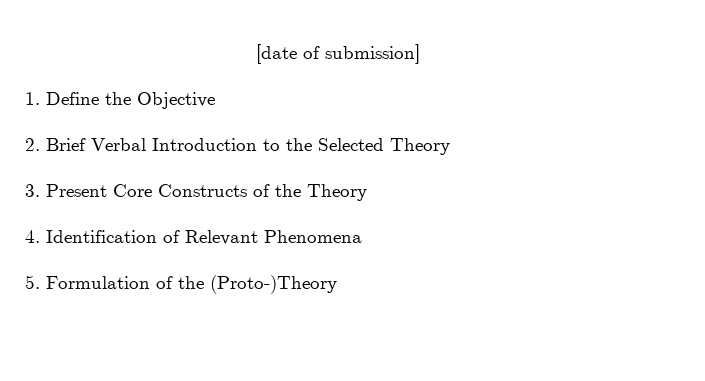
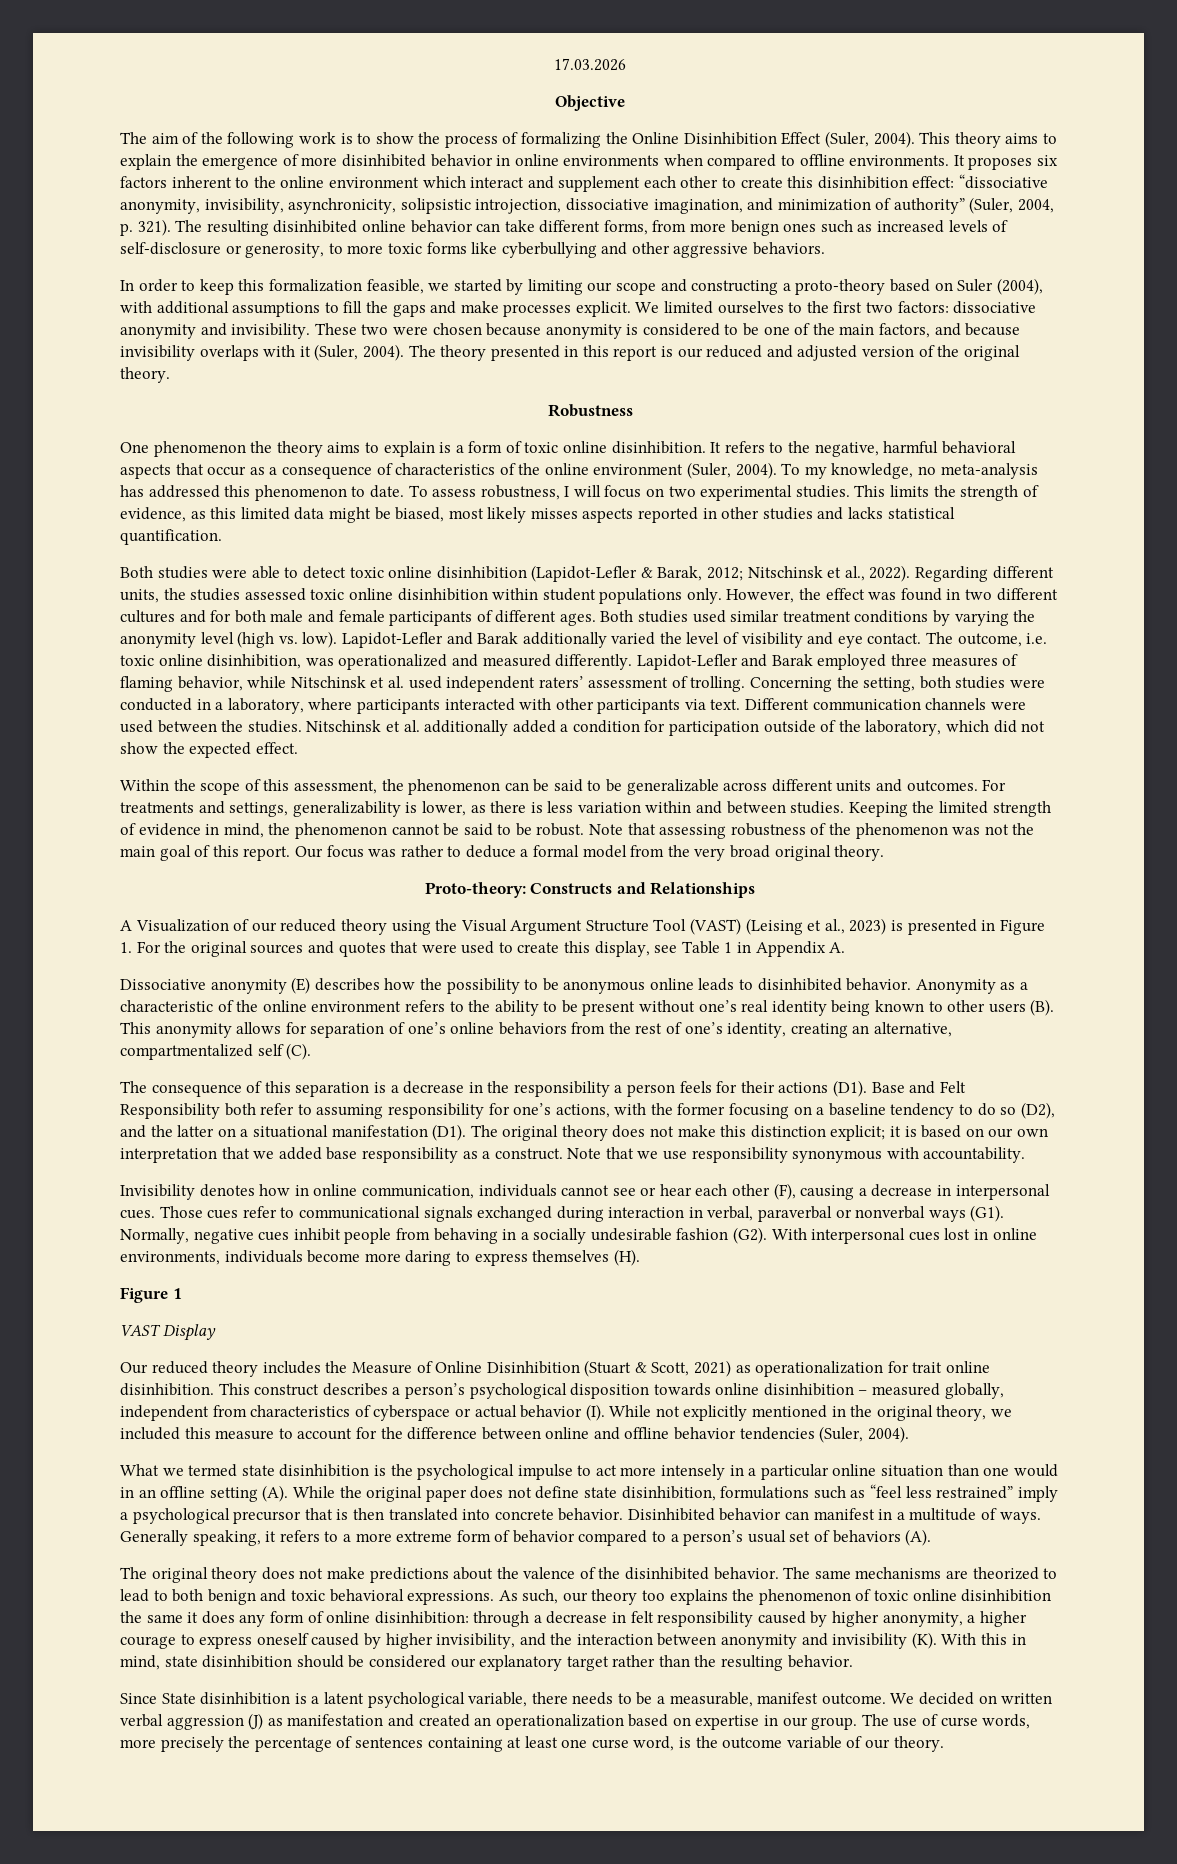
- [date of submission]
- 1. Define the Objective
- 2. Brief Verbal Introduction to the Selected Theory
- 3. Present Core Constructs of the Theory
- 4. Identification of Relevant Phenomena
- 5. Formulation of the (Proto-)Theory
+ 17.03.2026
+ Objective
+ The aim of the following work is to show the process of formalizing the Online Disinhibition Effect (Suler, 2004). This theory aims to explain the emergence of more disinhibited behavior in online environments when compared to offline environments. It proposes six factors inherent to the online environment which interact and supplement each other to create this disinhibition effect: “dissociative anonymity, invisibility, asynchronicity, solipsistic introjection, dissociative imagination, and minimization of authority” (Suler, 2004, p. 321). The resulting disinhibited online behavior can take different forms, from more benign ones such as increased levels of self-disclosure or generosity, to more toxic forms like cyberbullying and other aggressive behaviors.
+ In order to keep this formalization feasible, we started by limiting our scope and constructing a proto-theory based on Suler (2004), with additional assumptions to fill the gaps and make processes explicit. We limited ourselves to the first two factors: dissociative anonymity and invisibility. These two were chosen because anonymity is considered to be one of the main factors, and because invisibility overlaps with it (Suler, 2004). The theory presented in this report is our reduced and adjusted version of the original theory.
+ Robustness
+ One phenomenon the theory aims to explain is a form of toxic online disinhibition. It refers to the negative, harmful behavioral aspects that occur as a consequence of characteristics of the online environment (Suler, 2004). To my knowledge, no meta-analysis has addressed this phenomenon to date. To assess robustness, I will focus on two experimental studies. This limits the strength of evidence, as this limited data might be biased, most likely misses aspects reported in other studies and lacks statistical quantification.
+ Both studies were able to detect toxic online disinhibition (Lapidot-Lefler & Barak, 2012; Nitschinsk et al., 2022). Regarding different units, the studies assessed toxic online disinhibition within student populations only. However, the effect was found in two different cultures and for both male and female participants of different ages. Both studies used similar treatment conditions by varying the anonymity level (high vs. low). Lapidot-Lefler and Barak additionally varied the level of visibility and eye contact. The outcome, i.e. toxic online disinhibition, was operationalized and measured differently. Lapidot-Lefler and Barak employed three measures of flaming behavior, while Nitschinsk et al. used independent raters’ assessment of trolling. Concerning the setting, both studies were conducted in a laboratory, where participants interacted with other participants via text. Different communication channels were used between the studies. Nitschinsk et al. additionally added a condition for participation outside of the laboratory, which did not show the expected effect.
+ Within the scope of this assessment, the phenomenon can be said to be generalizable across different units and outcomes. For treatments and settings, generalizability is lower, as there is less variation within and between studies. Keeping the limited strength of evidence in mind, the phenomenon cannot be said to be robust. Note that assessing robustness of the phenomenon was not the main goal of this report. Our focus was rather to deduce a formal model from the very broad original theory.
+ Proto-theory: Constructs and Relationships
+ A Visualization of our reduced theory using the Visual Argument Structure Tool (VAST) (Leising et al., 2023) is presented in Figure 1. For the original sources and quotes that were used to create this display, see Table 1 in Appendix A.
+ Dissociative anonymity (E) describes how the possibility to be anonymous online leads to disinhibited behavior. Anonymity as a characteristic of the online environment refers to the ability to be present without one’s real identity being known to other users (B). This anonymity allows for separation of one’s online behaviors from the rest of one’s identity, creating an alternative, compartmentalized self (C).
+ The consequence of this separation is a decrease in the responsibility a person feels for their actions (D1). Base and Felt Responsibility both refer to assuming responsibility for one’s actions, with the former focusing on a baseline tendency to do so (D2), and the latter on a situational manifestation (D1). The original theory does not make this distinction explicit; it is based on our own interpretation that we added base responsibility as a construct. Note that we use responsibility synonymous with accountability.
+ Invisibility denotes how in online communication, individuals cannot see or hear each other (F), causing a decrease in interpersonal cues. Those cues refer to communicational signals exchanged during interaction in verbal, paraverbal or nonverbal ways (G1). Normally, negative cues inhibit people from behaving in a socially undesirable fashion (G2). With interpersonal cues lost in online environments, individuals become more daring to express themselves (H).
+ Figure 1
+ VAST Display
+ Our reduced theory includes the Measure of Online Disinhibition (Stuart & Scott, 2021) as operationalization for trait online disinhibition. This construct describes a person’s psychological disposition towards online disinhibition – measured globally, independent from characteristics of cyberspace or actual behavior (I). While not explicitly mentioned in the original theory, we included this measure to account for the difference between online and offline behavior tendencies (Suler, 2004).
+ What we termed state disinhibition is the psychological impulse to act more intensely in a particular online situation than one would in an offline setting (A). While the original paper does not define state disinhibition, formulations such as “feel less restrained” imply a psychological precursor that is then translated into concrete behavior. Disinhibited behavior can manifest in a multitude of ways. Generally speaking, it refers to a more extreme form of behavior compared to a person’s usual set of behaviors (A).
+ The original theory does not make predictions about the valence of the disinhibited behavior. The same mechanisms are theorized to lead to both benign and toxic behavioral expressions. As such, our theory too explains the phenomenon of toxic online disinhibition the same it does any form of online disinhibition: through a decrease in felt responsibility caused by higher anonymity, a higher courage to express oneself caused by higher invisibility, and the interaction between anonymity and invisibility (K). With this in mind, state disinhibition should be considered our explanatory target rather than the resulting behavior.
+ Since State disinhibition is a latent psychological variable, there needs to be a measurable, manifest outcome. We decided on written verbal aggression (J) as manifestation and created an operationalization based on expertise in our group. The use of curse words, more precisely the percentage of sentences containing at least one curse word, is the outcome variable of our theory.

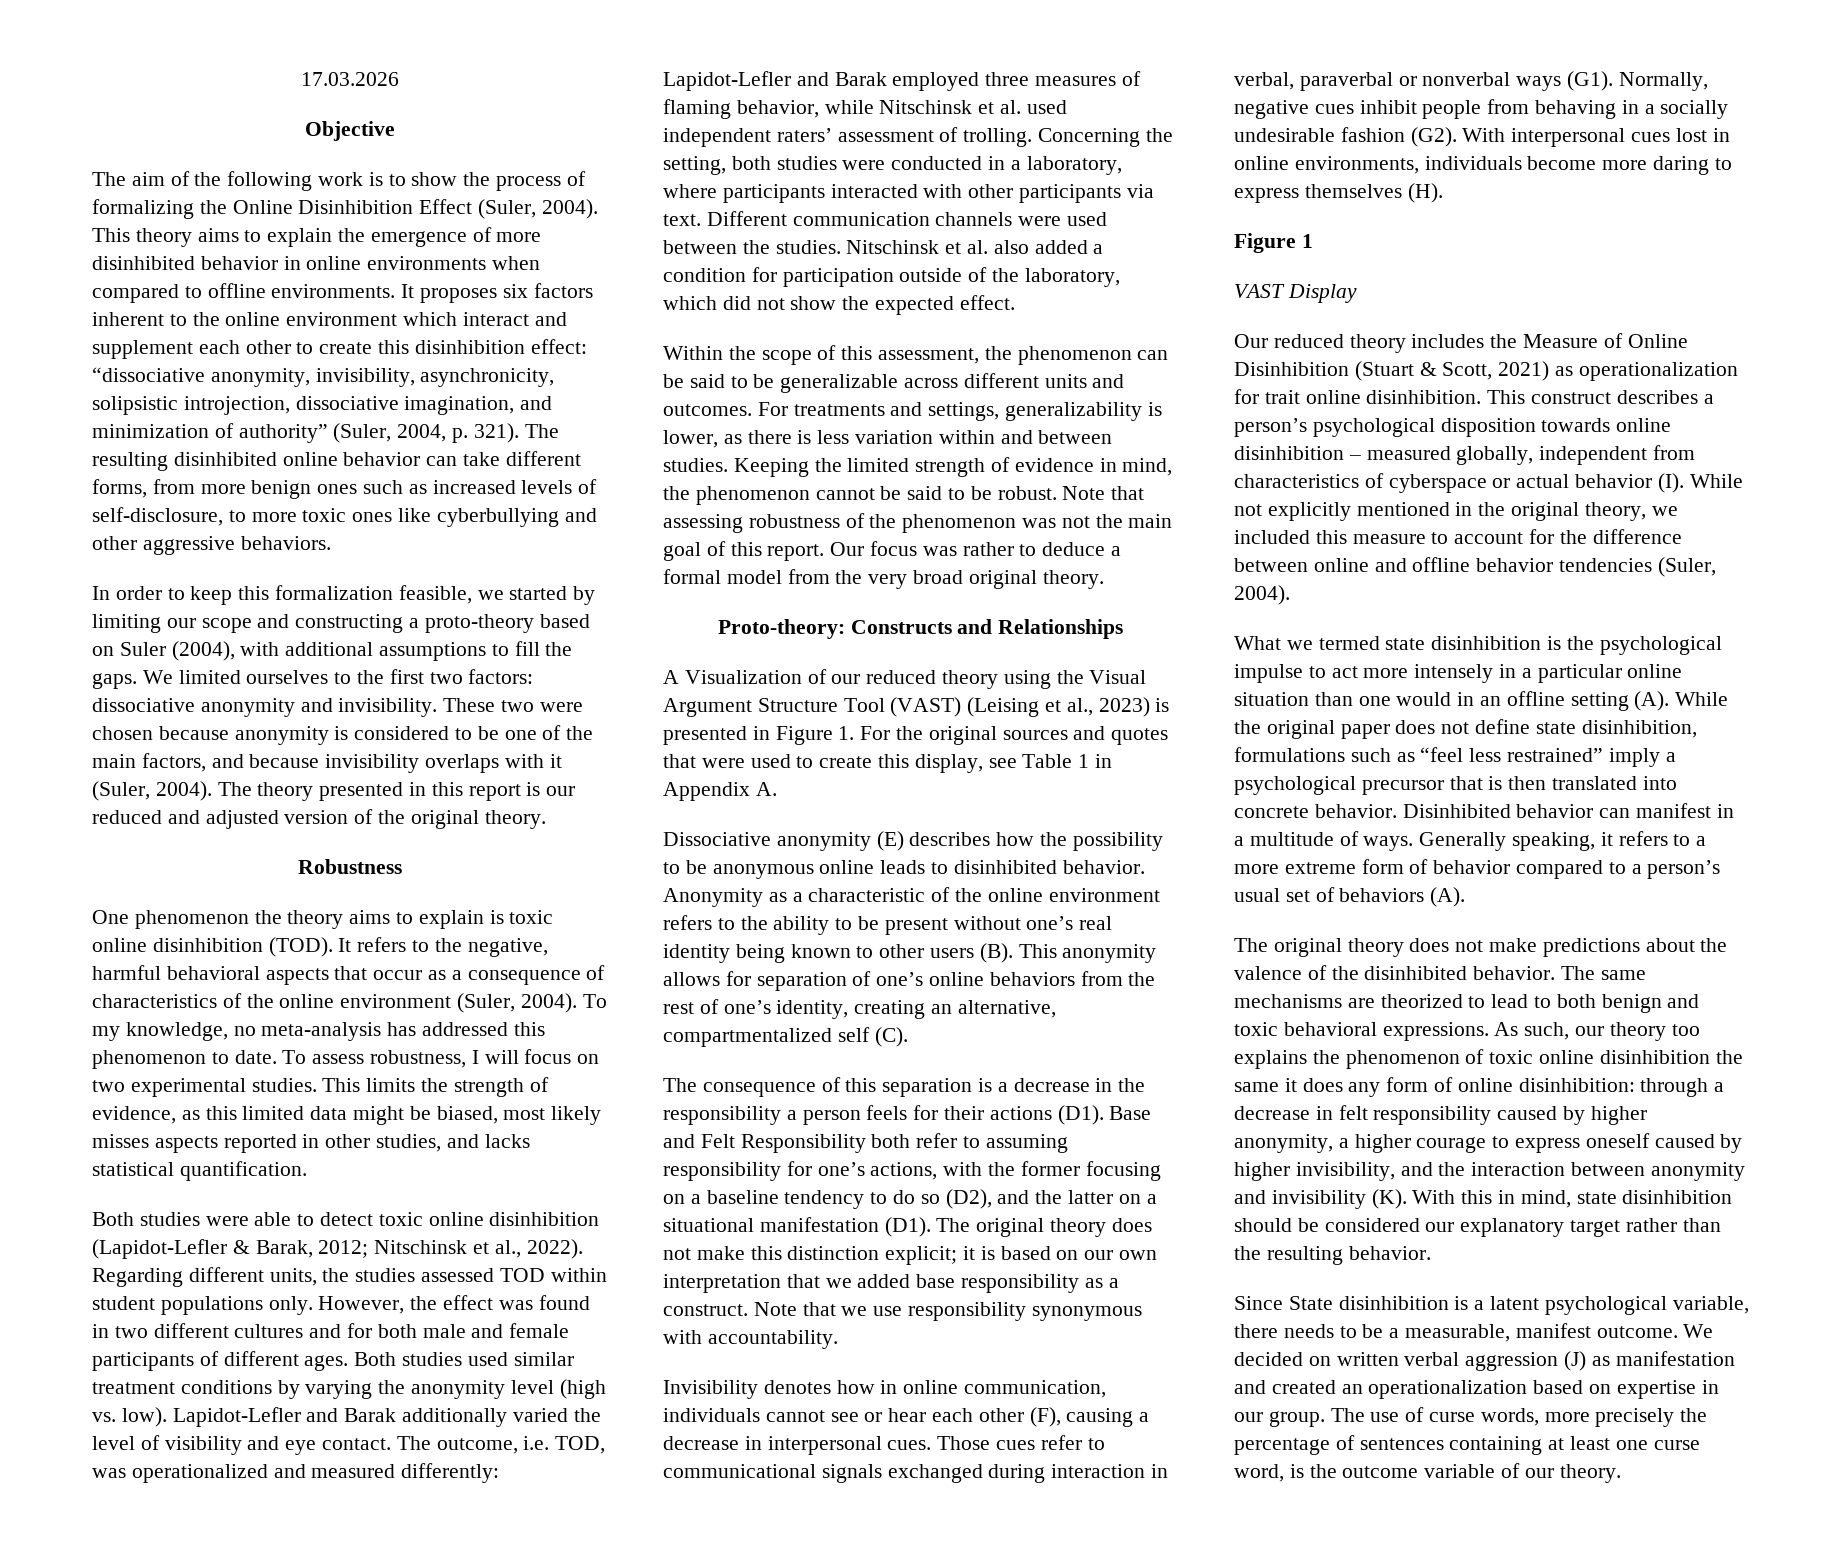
- The resulting disinhibited online behavior can take different forms, from more benign ones such as increased levels of self-disclosure or generosity, to more toxic forms like cyberbullying and other aggressive behaviors.
+ The resulting disinhibited online behavior can take different forms, from more benign ones such as increased levels of self-disclosure, to more toxic ones like cyberbullying and other aggressive behaviors.
- In order to keep this formalization feasible, we started by limiting our scope and constructing a proto-theory based on Suler (2004), with additional assumptions to fill the gaps and make processes explicit.
+ In order to keep this formalization feasible, we started by limiting our scope and constructing a proto-theory based on Suler (2004), with additional assumptions to fill the gaps.
- One phenomenon the theory aims to explain is a form of toxic online disinhibition.
+ One phenomenon the theory aims to explain is toxic online disinhibition (TOD).
- This limits the strength of evidence, as this limited data might be biased, most likely misses aspects reported in other studies and lacks statistical quantification.
+ This limits the strength of evidence, as this limited data might be biased, most likely misses aspects reported in other studies, and lacks statistical quantification.
- Regarding different units, the studies assessed toxic online disinhibition within student populations only.
+ Regarding different units, the studies assessed TOD within student populations only.
- The outcome, i.e. toxic online disinhibition, was operationalized and measured differently. Lapidot-Lefler and Barak employed three measures of flaming behavior, while Nitschinsk et al. used independent raters’ assessment of trolling.
+ The outcome, i.e. TOD, was operationalized and measured differently: Lapidot-Lefler and Barak employed three measures of flaming behavior, while Nitschinsk et al. used independent raters’ assessment of trolling.
- Nitschinsk et al. additionally added a condition for participation outside of the laboratory, which did not show the expected effect.
+ Nitschinsk et al. also added a condition for participation outside of the laboratory, which did not show the expected effect.

